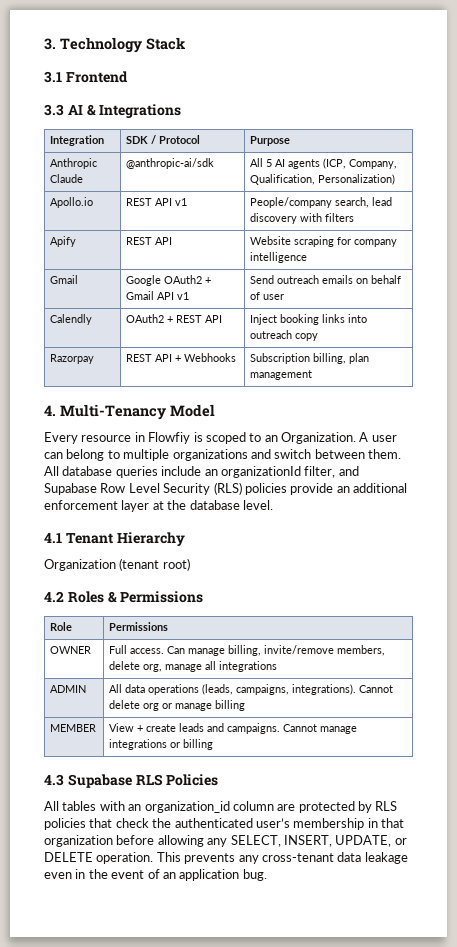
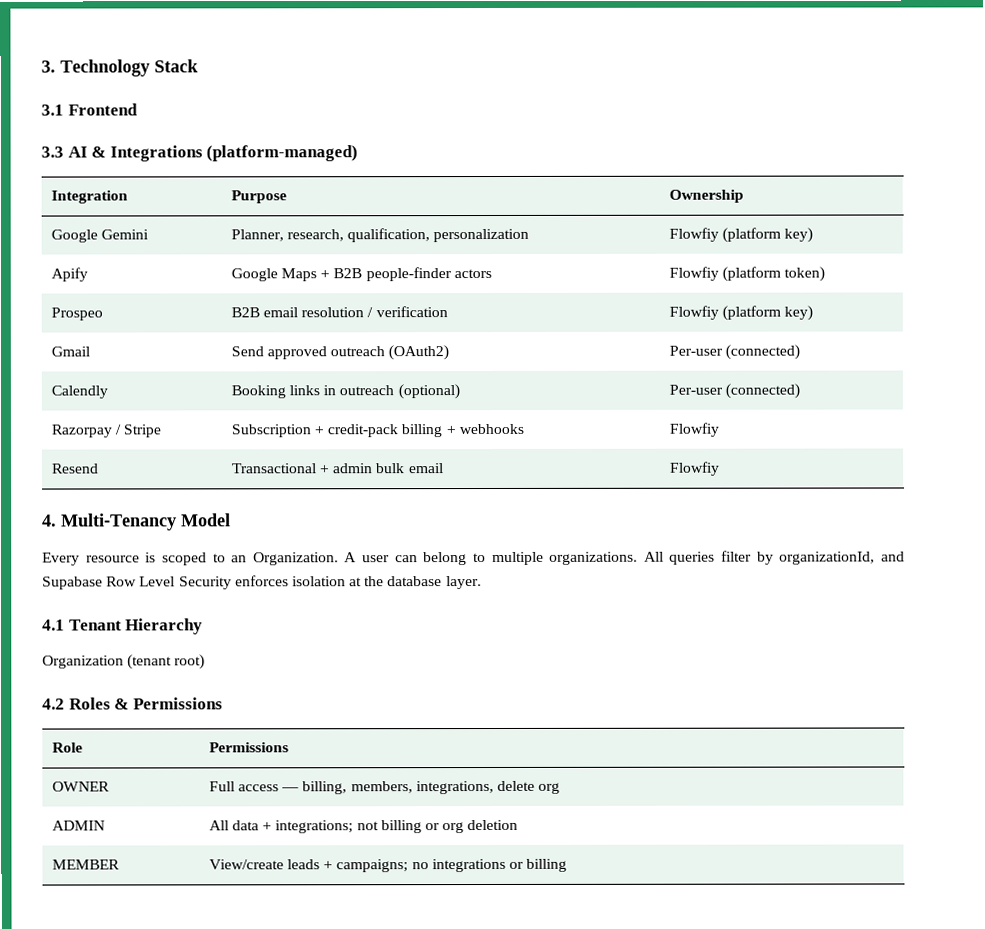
- 3.3 AI & Integrations
+ 3.3 AI & Integrations (platform-managed)
- Integration | SDK / Protocol | Purpose
- Anthropic Claude | @anthropic-ai/sdk | All 5 AI agents (ICP, Company, Qualification, Personalization)
- Apollo.io | REST API v1 | People/company search, lead discovery with filters
- Apify | REST API | Website scraping for company intelligence
- Gmail | Google OAuth2 + Gmail API v1 | Send outreach emails on behalf of user
- Calendly | OAuth2 + REST API | Inject booking links into outreach copy
- Razorpay | REST API + Webhooks | Subscription billing, plan management
+ Integration | Purpose | Ownership
+ Google Gemini | Planner, research, qualification, personalization | Flowfiy (platform key)
+ Apify | Google Maps + B2B people-finder actors | Flowfiy (platform token)
+ Prospeo | B2B email resolution / verification | Flowfiy (platform key)
+ Gmail | Send approved outreach (OAuth2) | Per-user (connected)
+ Calendly | Booking links in outreach (optional) | Per-user (connected)
+ Razorpay / Stripe | Subscription + credit-pack billing + webhooks | Flowfiy
+ Resend | Transactional + admin bulk email | Flowfiy
- Every resource in Flowfiy is scoped to an Organization.
+ Every resource is scoped to an Organization.
- A user can belong to multiple organizations and switch between them. All database queries include an organizationId filter, and Supabase Row Level Security (RLS) policies provide an additional enforcement layer at the database level.
+ A user can belong to multiple organizations. All queries filter by organizationId, and Supabase Row Level Security enforces isolation at the database layer.
- OWNER | Full access. Can manage billing, invite/remove members, delete org, manage all integrations
- ADMIN | All data operations (leads, campaigns, integrations). Cannot delete org or manage billing
- MEMBER | View + create leads and campaigns. Cannot manage integrations or billing
- 4.3 Supabase RLS Policies
- All tables with an organization_id column are protected by RLS policies that check the authenticated user’s membership in that organization before allowing any SELECT, INSERT, UPDATE, or DELETE operation. This prevents any cross-tenant data leakage even in the event of an application bug.
+ OWNER | Full access — billing, members, integrations, delete org
+ ADMIN | All data + integrations; not billing or org deletion
+ MEMBER | View/create leads + campaigns; no integrations or billing

